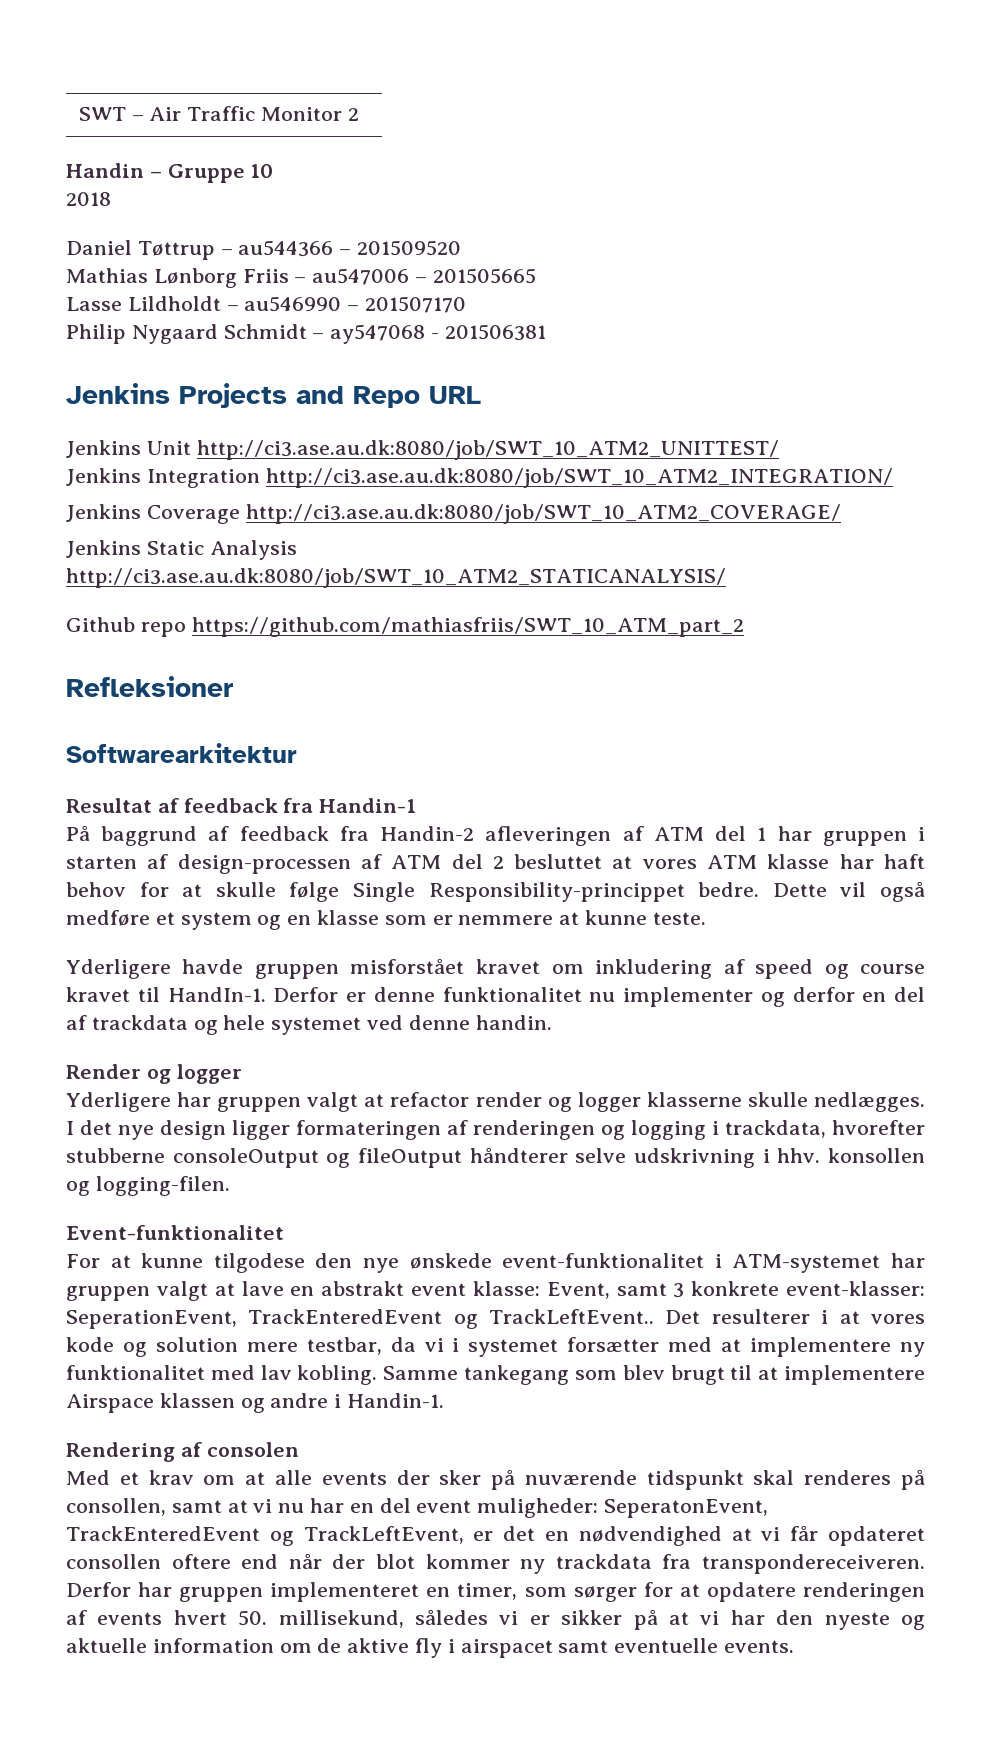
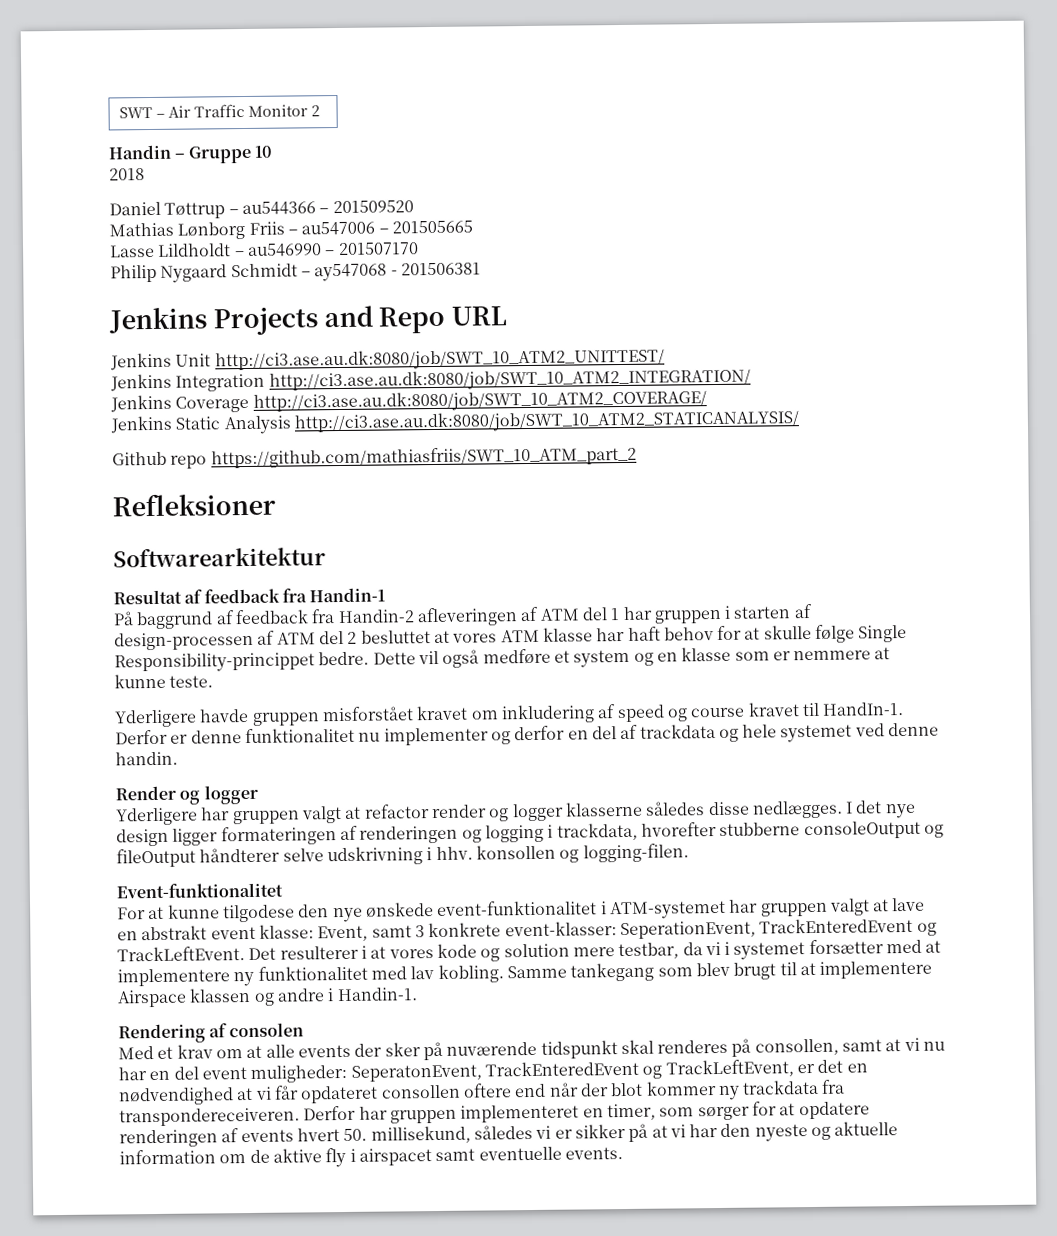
- Yderligere har gruppen valgt at refactor render og logger klasserne skulle nedlægges.
+ Yderligere har gruppen valgt at refactor render og logger klasserne således disse nedlægges.
- For at kunne tilgodese den nye ønskede event-funktionalitet i ATM-systemet har gruppen valgt at lave en abstrakt event klasse: Event, samt 3 konkrete event-klasser: SeperationEvent, TrackEnteredEvent og TrackLeftEvent..
+ For at kunne tilgodese den nye ønskede event-funktionalitet i ATM-systemet har gruppen valgt at lave en abstrakt event klasse: Event, samt 3 konkrete event-klasser: SeperationEvent, TrackEnteredEvent og TrackLeftEvent.

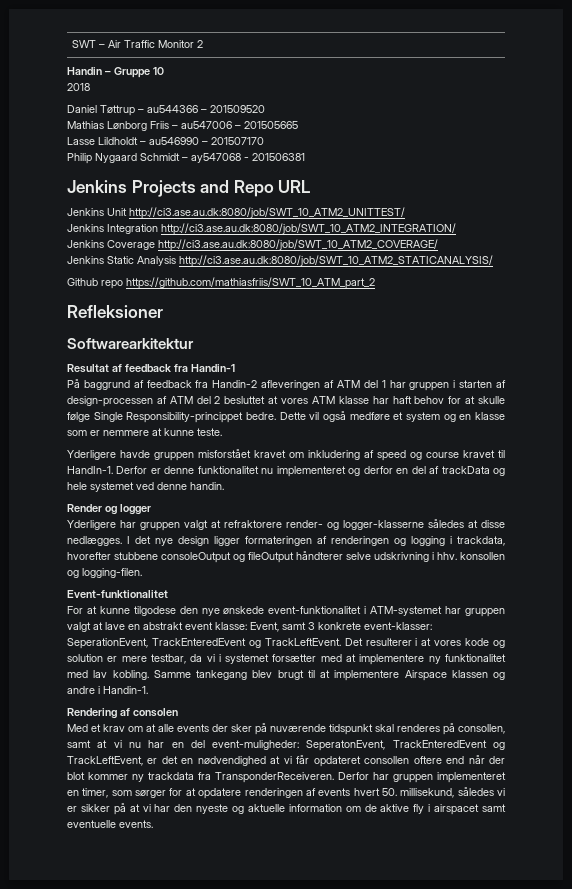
- Derfor er denne funktionalitet nu implementer og derfor en del af trackdata og hele systemet ved denne handin.
+ Derfor er denne funktionalitet nu implementeret og derfor en del af trackData og hele systemet ved denne handin.
- Yderligere har gruppen valgt at refactor render og logger klasserne således disse nedlægges.
+ Yderligere har gruppen valgt at refraktorere render- og logger-klasserne således at disse nedlægges.
- I det nye design ligger formateringen af renderingen og logging i trackdata, hvorefter stubberne consoleOutput og fileOutput håndterer selve udskrivning i hhv. konsollen og logging-filen.
+ I det nye design ligger formateringen af renderingen og logging i trackdata, hvorefter stubbene consoleOutput og fileOutput håndterer selve udskrivning i hhv. konsollen og logging-filen.
- Det resulterer i at vores kode og solution mere testbar, da vi i systemet forsætter med at implementere ny funktionalitet med lav kobling.
+ Det resulterer i at vores kode og solution er mere testbar, da vi i systemet forsætter med at implementere ny funktionalitet med lav kobling.
- Samme tankegang som blev brugt til at implementere Airspace klassen og andre i Handin-1.
+ Samme tankegang blev brugt til at implementere Airspace klassen og andre i Handin-1.
- Med et krav om at alle events der sker på nuværende tidspunkt skal renderes på consollen, samt at vi nu har en del event muligheder: SeperatonEvent, TrackEnteredEvent og TrackLeftEvent, er det en nødvendighed at vi får opdateret consollen oftere end når der blot kommer ny trackdata fra transpondereceiveren.
+ Med et krav om at alle events der sker på nuværende tidspunkt skal renderes på consollen, samt at vi nu har en del event-muligheder: SeperatonEvent, TrackEnteredEvent og TrackLeftEvent, er det en nødvendighed at vi får opdateret consollen oftere end når der blot kommer ny trackdata fra TransponderReceiveren.

